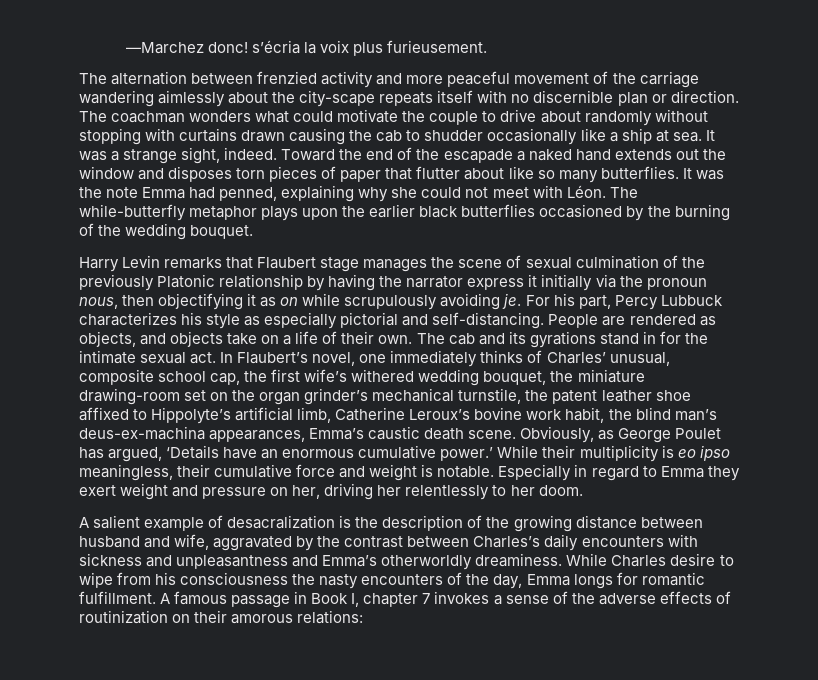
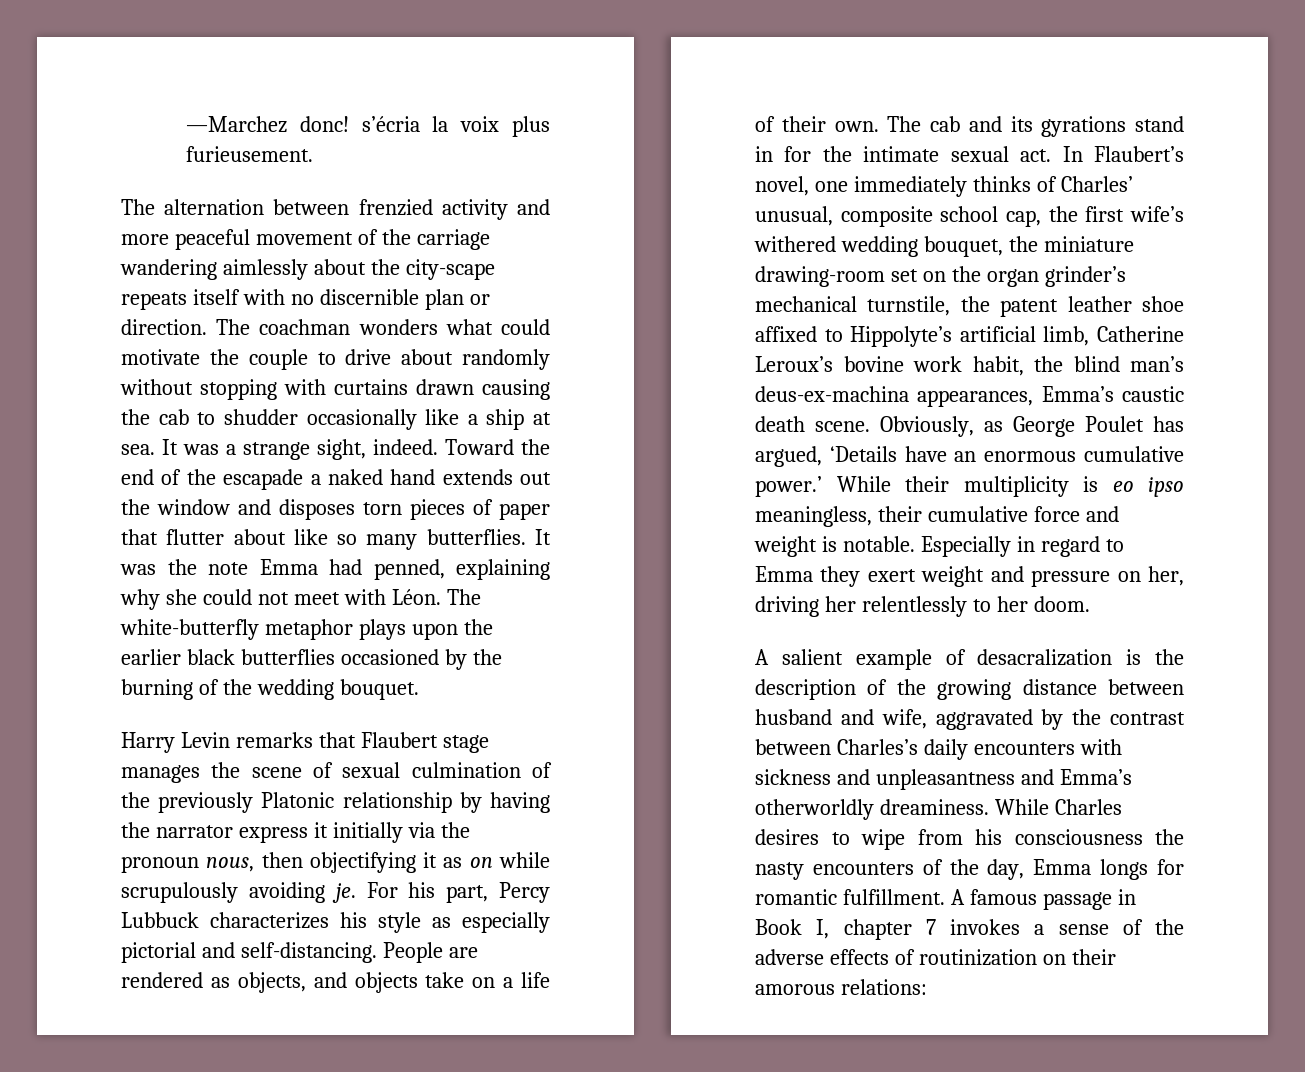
- The while-butterfly metaphor plays upon the earlier black butterflies occasioned by the burning of the wedding bouquet.
+ The white-butterfly metaphor plays upon the earlier black butterflies occasioned by the burning of the wedding bouquet.
- While Charles desire to wipe from his consciousness the nasty encounters of the day, Emma longs for romantic fulfillment.
+ While Charles desires to wipe from his consciousness the nasty encounters of the day, Emma longs for romantic fulfillment.

